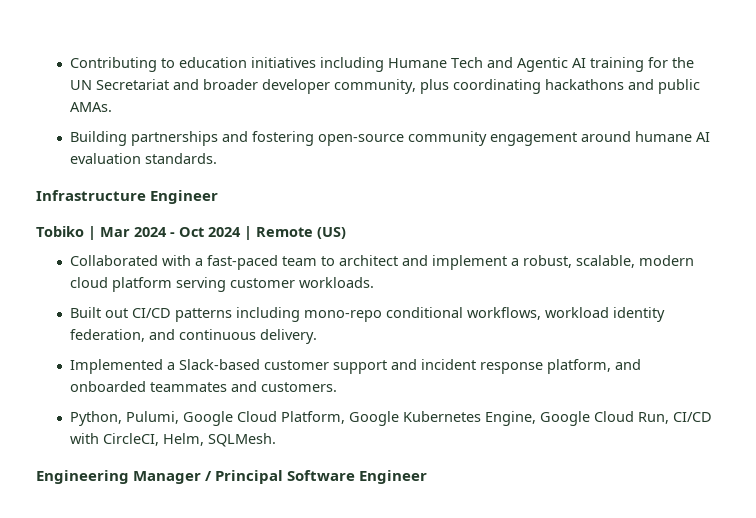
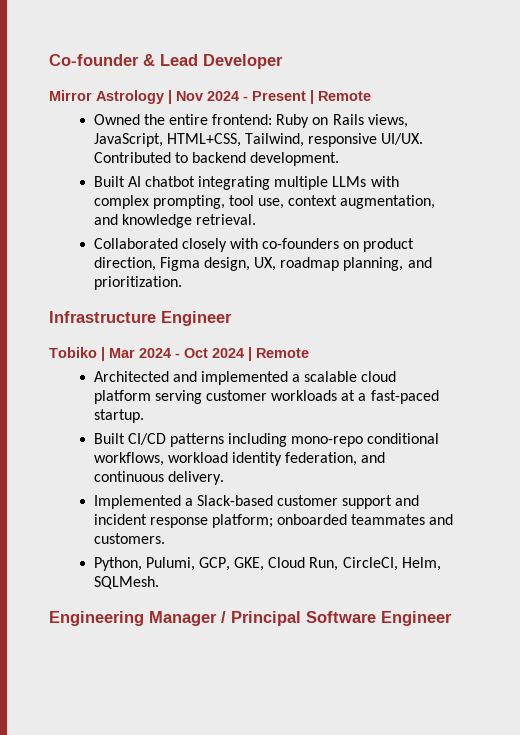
- Contributing to education initiatives including Humane Tech and Agentic AI training for the UN Secretariat and broader developer community, plus coordinating hackathons and public AMAs.
- Building partnerships and fostering open-source community engagement around humane AI evaluation standards.
+ Co-founder & Lead Developer
+ Mirror Astrology | Nov 2024 - Present | Remote
+ Owned the entire frontend: Ruby on Rails views, JavaScript, HTML+CSS, Tailwind, responsive UI/UX. Contributed to backend development.
+ Built AI chatbot integrating multiple LLMs with complex prompting, tool use, context augmentation, and knowledge retrieval.
+ Collaborated closely with co-founders on product direction, Figma design, UX, roadmap planning, and prioritization.
- Tobiko | Mar 2024 - Oct 2024 | Remote (US)
- Collaborated with a fast-paced team to architect and implement a robust, scalable, modern cloud platform serving customer workloads.
- Built out CI/CD patterns including mono-repo conditional workflows, workload identity federation, and continuous delivery.
+ Tobiko | Mar 2024 - Oct 2024 | Remote
+ Architected and implemented a scalable cloud platform serving customer workloads at a fast-paced startup.
+ Built CI/CD patterns including mono-repo conditional workflows, workload identity federation, and continuous delivery.
- Implemented a Slack-based customer support and incident response platform, and onboarded teammates and customers.
+ Implemented a Slack-based customer support and incident response platform; onboarded teammates and customers.
- Python, Pulumi, Google Cloud Platform, Google Kubernetes Engine, Google Cloud Run, CI/CD with CircleCI, Helm, SQLMesh.
+ Python, Pulumi, GCP, GKE, Cloud Run, CircleCI, Helm, SQLMesh.

